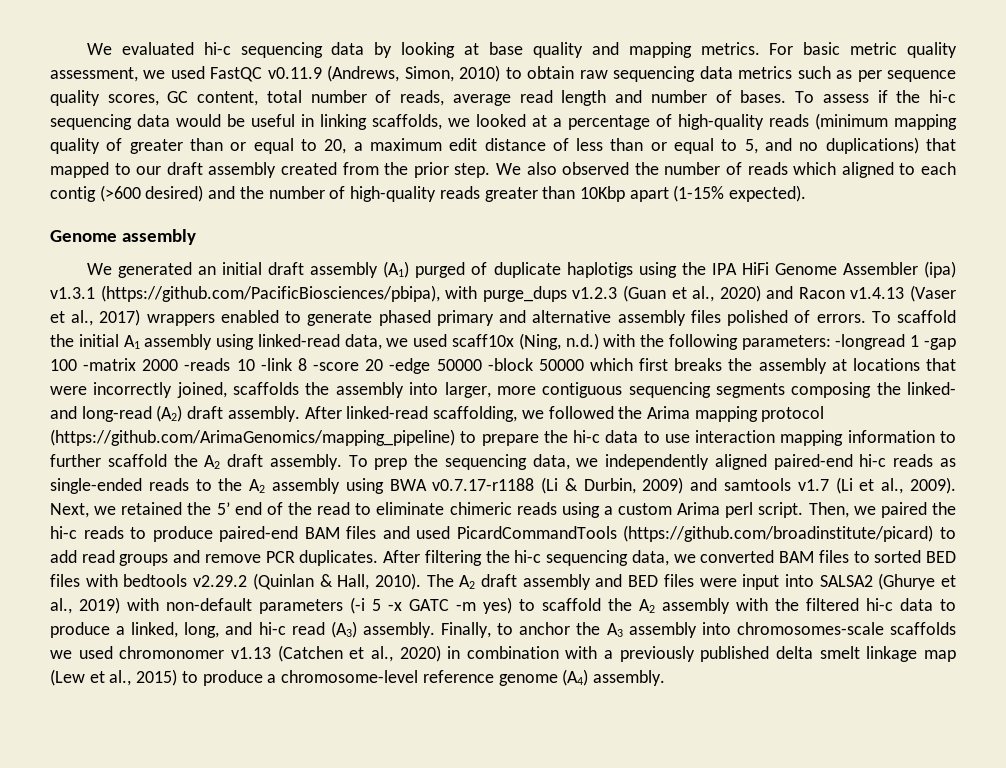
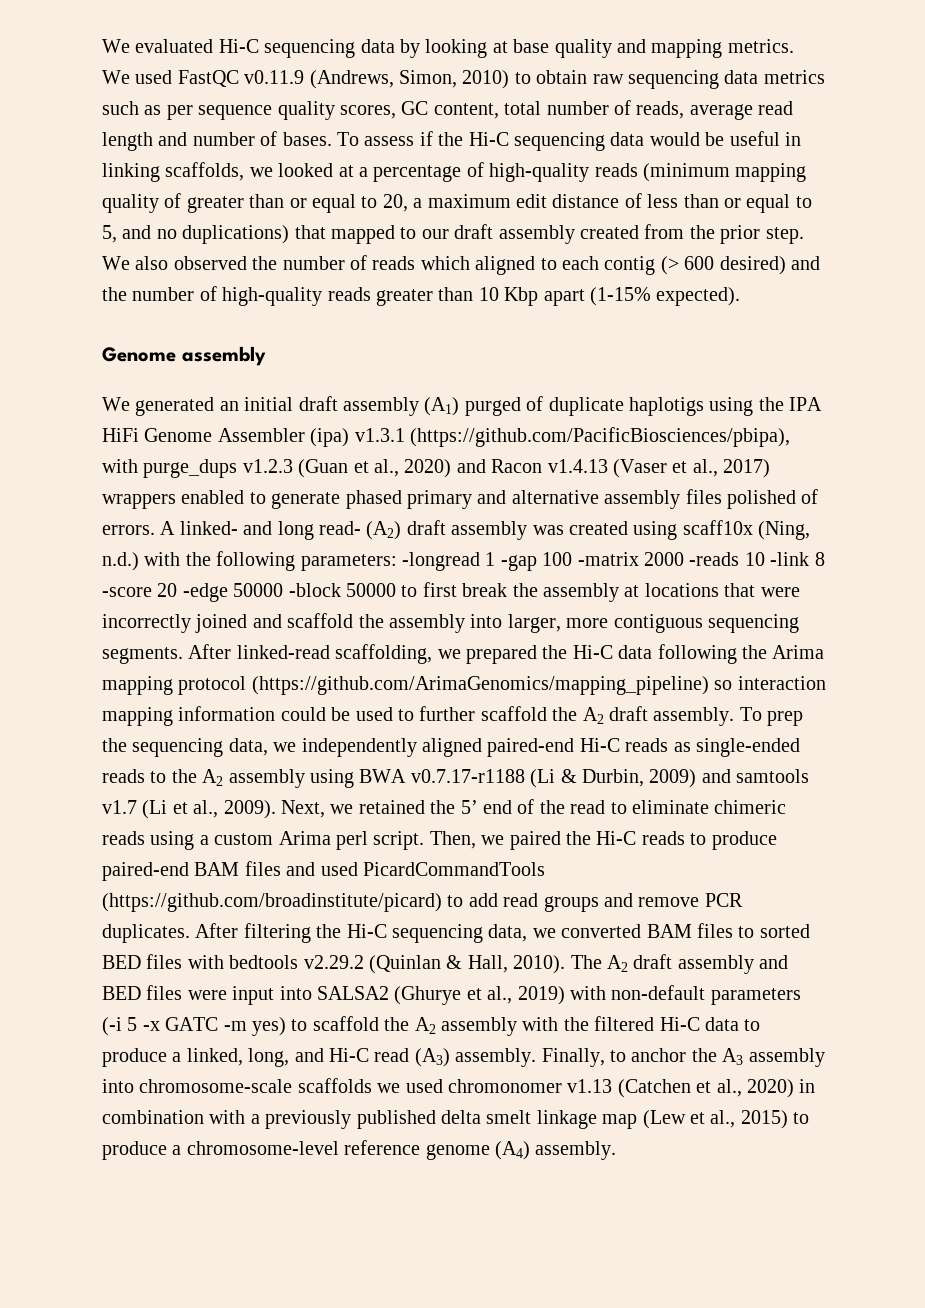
- We evaluated hi-c sequencing data by looking at base quality and mapping metrics.
+ We evaluated Hi-C sequencing data by looking at base quality and mapping metrics.
- For basic metric quality assessment, we used FastQC v0.11.9 (Andrews, Simon, 2010) to obtain raw sequencing data metrics such as per sequence quality scores, GC content, total number of reads, average read length and number of bases.
+ We used FastQC v0.11.9 (Andrews, Simon, 2010) to obtain raw sequencing data metrics such as per sequence quality scores, GC content, total number of reads, average read length and number of bases.
- To assess if the hi-c sequencing data would be useful in linking scaffolds, we looked at a percentage of high-quality reads (minimum mapping quality of greater than or equal to 20, a maximum edit distance of less than or equal to 5, and no duplications) that mapped to our draft assembly created from the prior step.
+ To assess if the Hi-C sequencing data would be useful in linking scaffolds, we looked at a percentage of high-quality reads (minimum mapping quality of greater than or equal to 20, a maximum edit distance of less than or equal to 5, and no duplications) that mapped to our draft assembly created from the prior step.
- We also observed the number of reads which aligned to each contig (>600 desired) and the number of high-quality reads greater than 10Kbp apart (1-15% expected).
+ We also observed the number of reads which aligned to each contig (> 600 desired) and the number of high-quality reads greater than 10 Kbp apart (1-15% expected).
- To scaffold the initial A1 assembly using linked-read data, we used scaff10x (Ning, n.d.) with the following parameters: -longread 1 -gap 100 -matrix 2000 -reads 10 -link 8 -score 20 -edge 50000 -block 50000 which first breaks the assembly at locations that were incorrectly joined, scaffolds the assembly into larger, more contiguous sequencing segments composing the linked- and long-read (A2) draft assembly. After linked-read scaffolding, we followed the Arima mapping protocol (https://github.com/ArimaGenomics/mapping_pipeline) to prepare the hi-c data to use interaction mapping information to further scaffold the A2 draft assembly.
+ A linked- and long read- (A2) draft assembly was created using scaff10x (Ning, n.d.) with the following parameters: -longread 1 -gap 100 -matrix 2000 -reads 10 -link 8 -score 20 -edge 50000 -block 50000 to first break the assembly at locations that were incorrectly joined and scaffold the assembly into larger, more contiguous sequencing segments. After linked-read scaffolding, we prepared the Hi-C data following the Arima mapping protocol (https://github.com/ArimaGenomics/mapping_pipeline) so interaction mapping information could be used to further scaffold the A2 draft assembly.
- To prep the sequencing data, we independently aligned paired-end hi-c reads as single-ended reads to the A2 assembly using BWA v0.7.17-r1188 (Li & Durbin, 2009) and samtools v1.7 (Li et al., 2009).
+ To prep the sequencing data, we independently aligned paired-end Hi-C reads as single-ended reads to the A2 assembly using BWA v0.7.17-r1188 (Li & Durbin, 2009) and samtools v1.7 (Li et al., 2009).
- Then, we paired the hi-c reads to produce paired-end BAM files and used PicardCommandTools (https://github.com/broadinstitute/picard) to add read groups and remove PCR duplicates.
+ Then, we paired the Hi-C reads to produce paired-end BAM files and used PicardCommandTools (https://github.com/broadinstitute/picard) to add read groups and remove PCR duplicates.
- After filtering the hi-c sequencing data, we converted BAM files to sorted BED files with bedtools v2.29.2 (Quinlan & Hall, 2010).
+ After filtering the Hi-C sequencing data, we converted BAM files to sorted BED files with bedtools v2.29.2 (Quinlan & Hall, 2010).
- The A2 draft assembly and BED files were input into SALSA2 (Ghurye et al., 2019) with non-default parameters (-i 5 -x GATC -m yes) to scaffold the A2 assembly with the filtered hi-c data to produce a linked, long, and hi-c read (A3) assembly.
+ The A2 draft assembly and BED files were input into SALSA2 (Ghurye et al., 2019) with non-default parameters (-i 5 -x GATC -m yes) to scaffold the A2 assembly with the filtered Hi-C data to produce a linked, long, and Hi-C read (A3) assembly.
- Finally, to anchor the A3 assembly into chromosomes-scale scaffolds we used chromonomer v1.13 (Catchen et al., 2020) in combination with a previously published delta smelt linkage map (Lew et al., 2015) to produce a chromosome-level reference genome (A4) assembly.
+ Finally, to anchor the A3 assembly into chromosome-scale scaffolds we used chromonomer v1.13 (Catchen et al., 2020) in combination with a previously published delta smelt linkage map (Lew et al., 2015) to produce a chromosome-level reference genome (A4) assembly.

